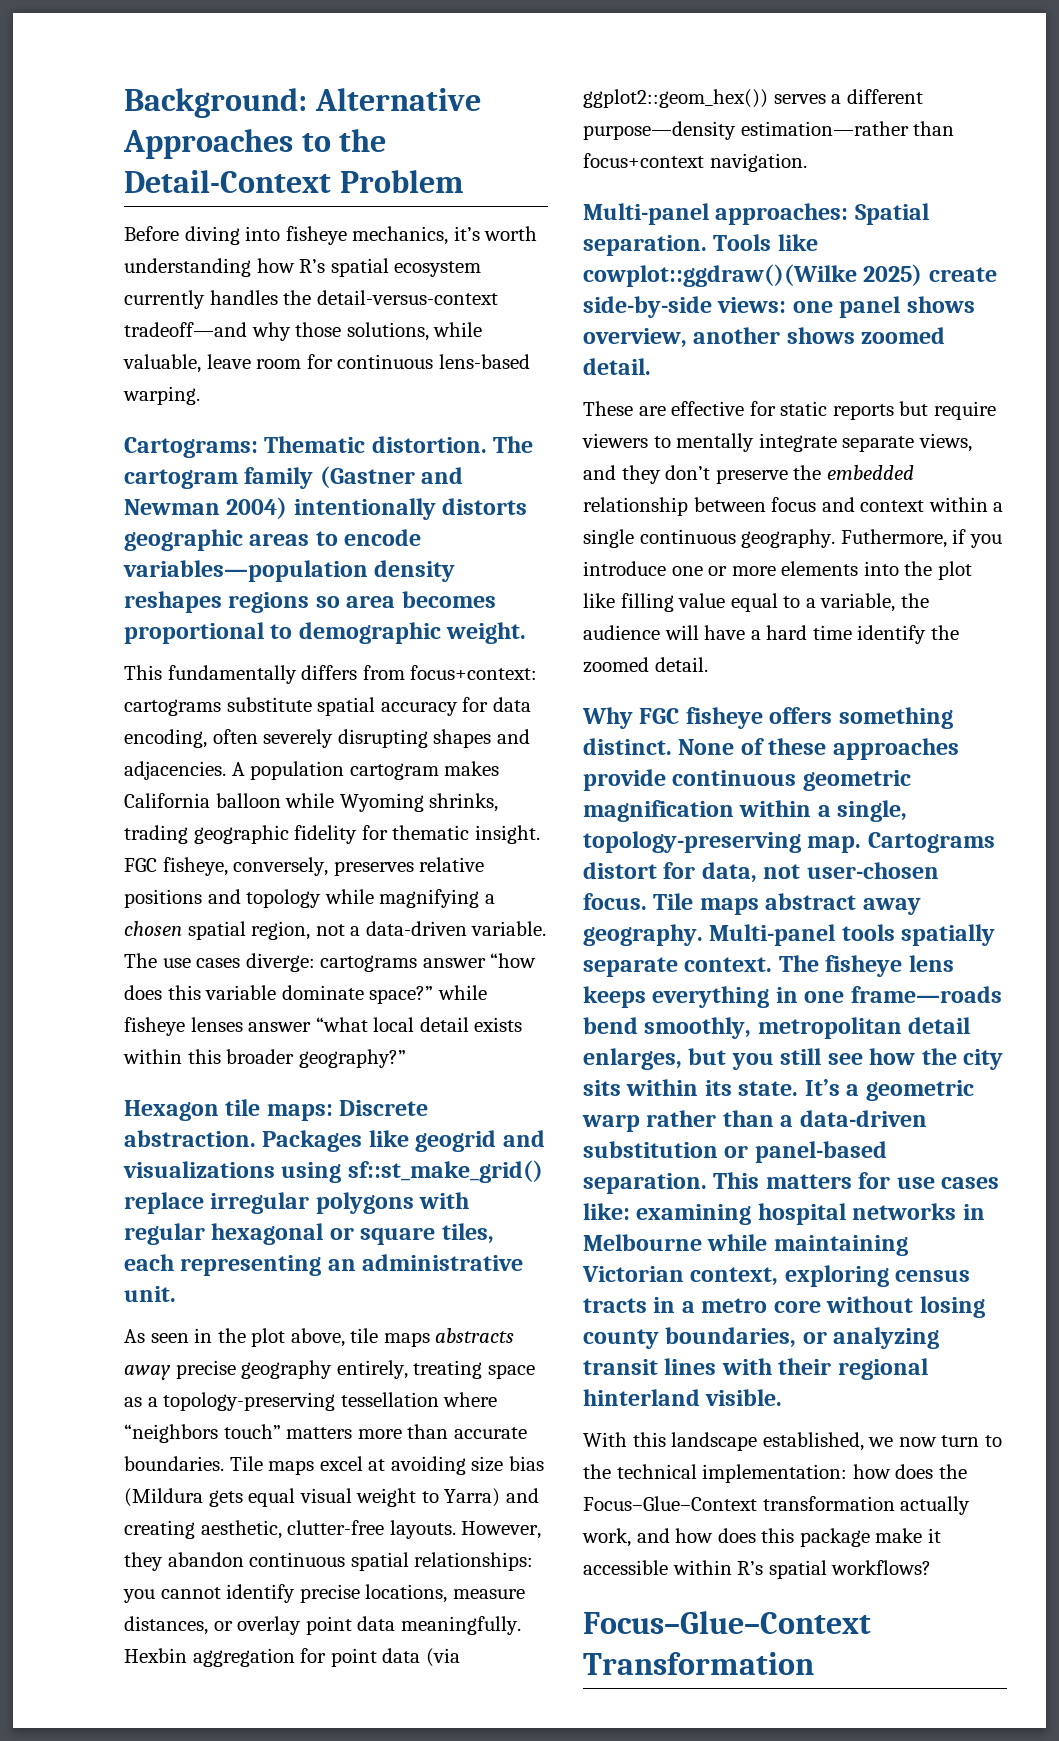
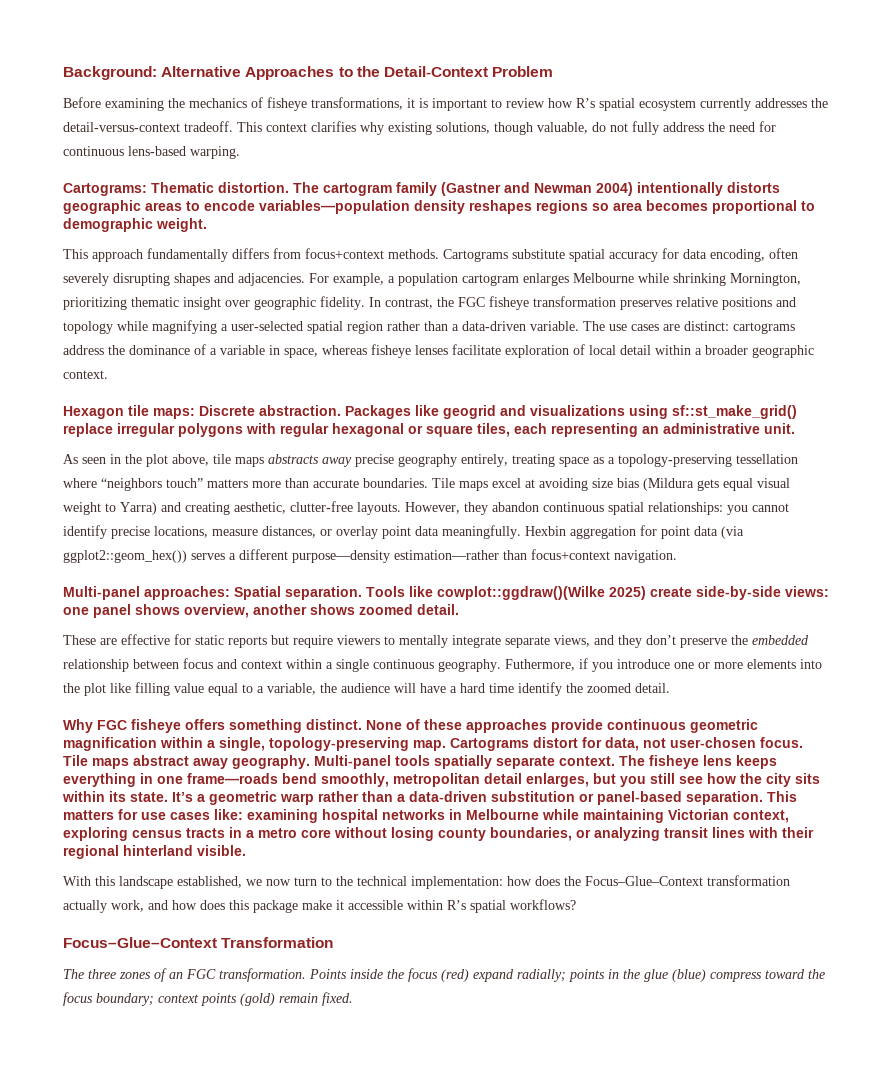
- Before diving into fisheye mechanics, it’s worth understanding how R’s spatial ecosystem currently handles the detail-versus-context tradeoff—and why those solutions, while valuable, leave room for continuous lens-based warping.
+ Before examining the mechanics of fisheye transformations, it is important to review how R’s spatial ecosystem currently addresses the detail-versus-context tradeoff. This context clarifies why existing solutions, though valuable, do not fully address the need for continuous lens-based warping.
- This fundamentally differs from focus+context: cartograms substitute spatial accuracy for data encoding, often severely disrupting shapes and adjacencies.
+ This approach fundamentally differs from focus+context methods. Cartograms substitute spatial accuracy for data encoding, often severely disrupting shapes and adjacencies.
- A population cartogram makes California balloon while Wyoming shrinks, trading geographic fidelity for thematic insight. FGC fisheye, conversely, preserves relative positions and topology while magnifying a chosen spatial region, not a data-driven variable.
+ For example, a population cartogram enlarges Melbourne while shrinking Mornington, prioritizing thematic insight over geographic fidelity. In contrast, the FGC fisheye transformation preserves relative positions and topology while magnifying a user-selected spatial region rather than a data-driven variable.
- The use cases diverge: cartograms answer “how does this variable dominate space?” while fisheye lenses answer “what local detail exists within this broader geography?”
+ The use cases are distinct: cartograms address the dominance of a variable in space, whereas fisheye lenses facilitate exploration of local detail within a broader geographic context.
+ The three zones of an FGC transformation. Points inside the focus (red) expand radially; points in the glue (blue) compress toward the focus boundary; context points (gold) remain fixed.

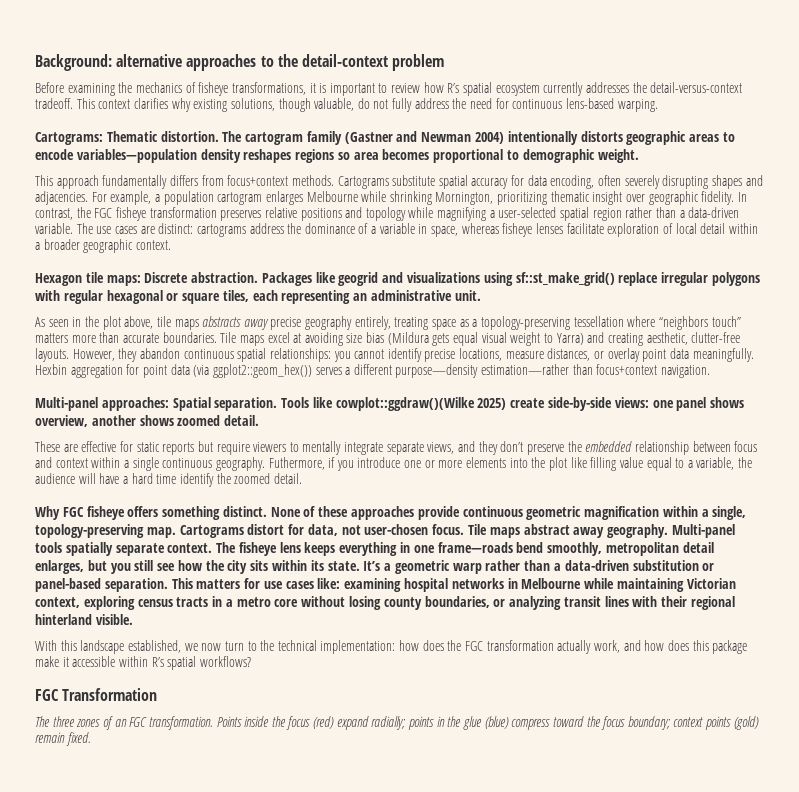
- Background: Alternative Approaches to the Detail-Context Problem
+ Background: alternative approaches to the detail-context problem
- With this landscape established, we now turn to the technical implementation: how does the Focus–Glue–Context transformation actually work, and how does this package make it accessible within R’s spatial workflows?
+ With this landscape established, we now turn to the technical implementation: how does the FGC transformation actually work, and how does this package make it accessible within R’s spatial workflows?
- Focus–Glue–Context Transformation
+ FGC Transformation

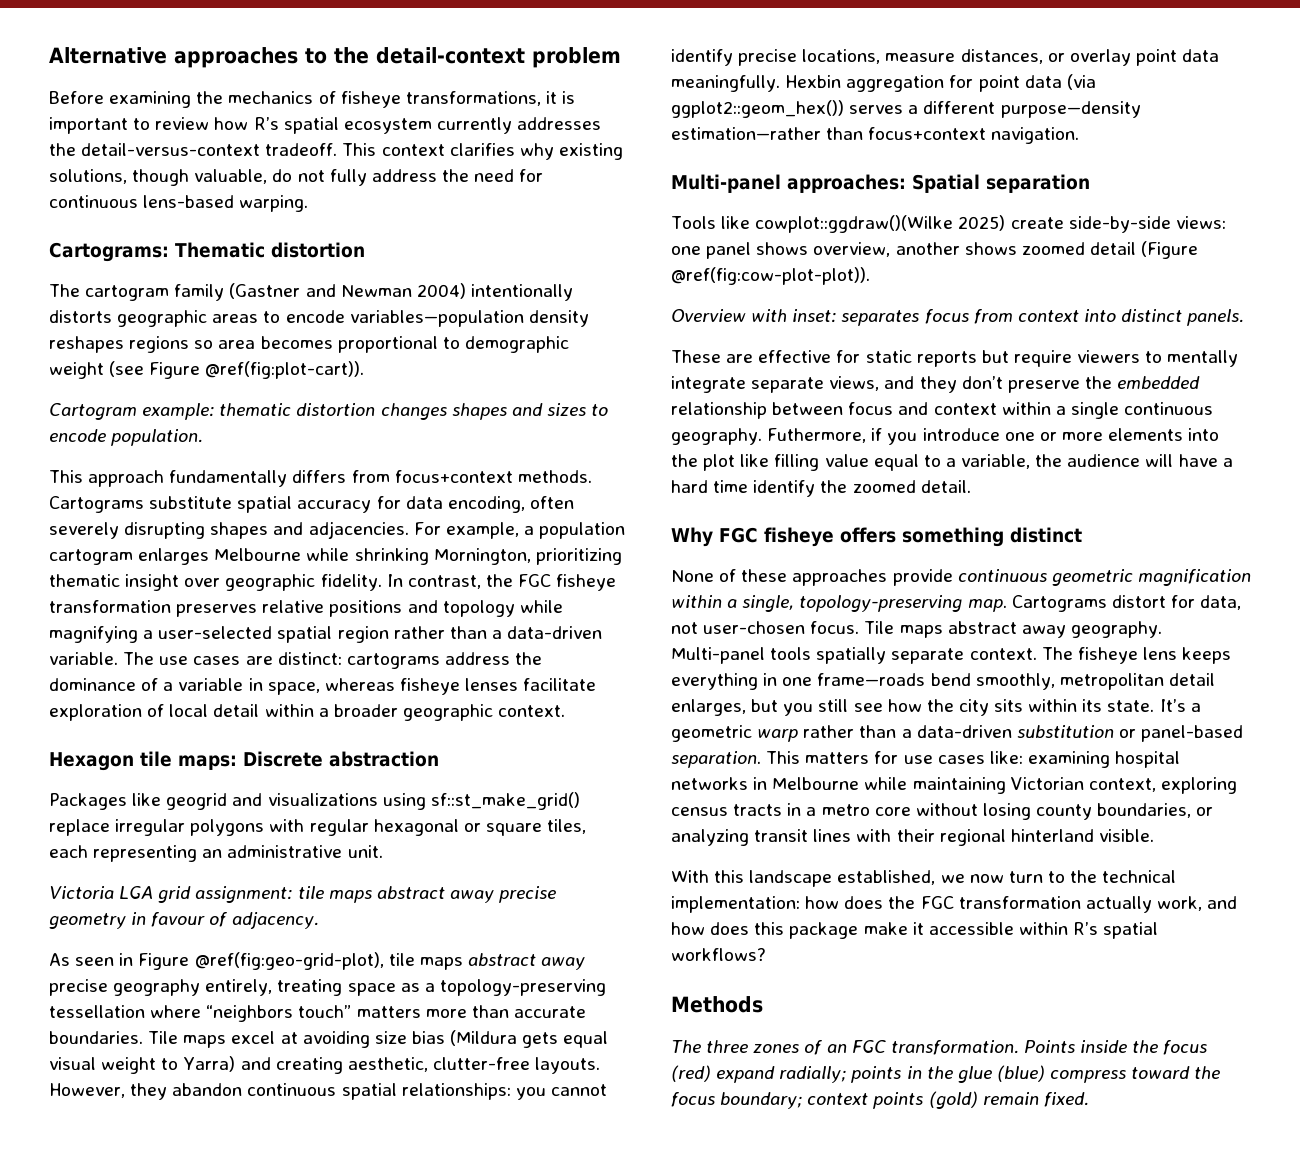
- Background: alternative approaches to the detail-context problem
+ Alternative approaches to the detail-context problem
- Cartograms: Thematic distortion. The cartogram family (Gastner and Newman 2004) intentionally distorts geographic areas to encode variables—population density reshapes regions so area becomes proportional to demographic weight.
+ Cartograms: Thematic distortion
+ The cartogram family (Gastner and Newman 2004) intentionally distorts geographic areas to encode variables—population density reshapes regions so area becomes proportional to demographic weight (see Figure @ref(fig:plot-cart)).
+ Cartogram example: thematic distortion changes shapes and sizes to encode population.
- Hexagon tile maps: Discrete abstraction. Packages like geogrid and visualizations using sf::st_make_grid() replace irregular polygons with regular hexagonal or square tiles, each representing an administrative unit.
+ Hexagon tile maps: Discrete abstraction
+ Packages like geogrid and visualizations using sf::st_make_grid() replace irregular polygons with regular hexagonal or square tiles, each representing an administrative unit.
+ Victoria LGA grid assignment: tile maps abstract away precise geometry in favour of adjacency.
- As seen in the plot above, tile maps abstracts away precise geography entirely, treating space as a topology-preserving tessellation where “neighbors touch” matters more than accurate boundaries.
+ As seen in Figure @ref(fig:geo-grid-plot), tile maps abstract away precise geography entirely, treating space as a topology-preserving tessellation where “neighbors touch” matters more than accurate boundaries.
- Multi-panel approaches: Spatial separation. Tools like cowplot::ggdraw()(Wilke 2025) create side-by-side views: one panel shows overview, another shows zoomed detail.
+ Multi-panel approaches: Spatial separation
+ Tools like cowplot::ggdraw()(Wilke 2025) create side-by-side views: one panel shows overview, another shows zoomed detail (Figure @ref(fig:cow-plot-plot)).
+ Overview with inset: separates focus from context into distinct panels.
- Why FGC fisheye offers something distinct. None of these approaches provide continuous geometric magnification within a single, topology-preserving map.
+ Why FGC fisheye offers something distinct
+ None of these approaches provide continuous geometric magnification within a single, topology-preserving map.
- FGC Transformation
+ Methods

